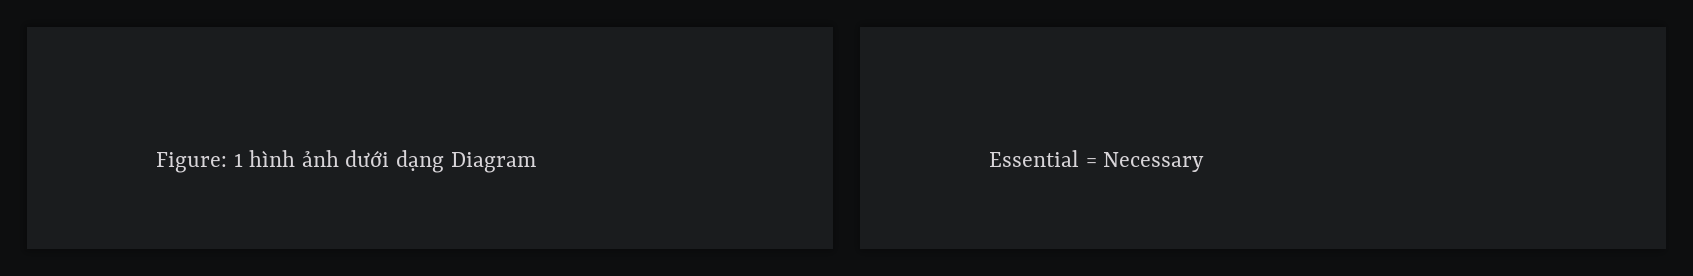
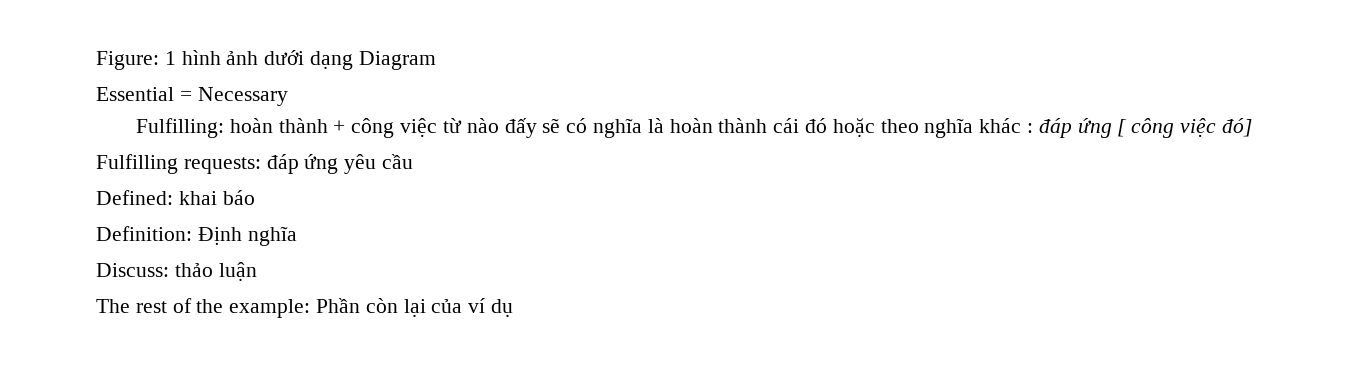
+ Fulfilling: hoàn thành + công việc từ nào đấy sẽ có nghĩa là hoàn thành cái đó hoặc theo nghĩa khác : đáp ứng [ công việc đó]
+ Fulfilling requests: đáp ứng yêu cầu
+ Defined: khai báo
+ Definition: Định nghĩa
+ Discuss: thảo luận
+ The rest of the example: Phần còn lại của ví dụ

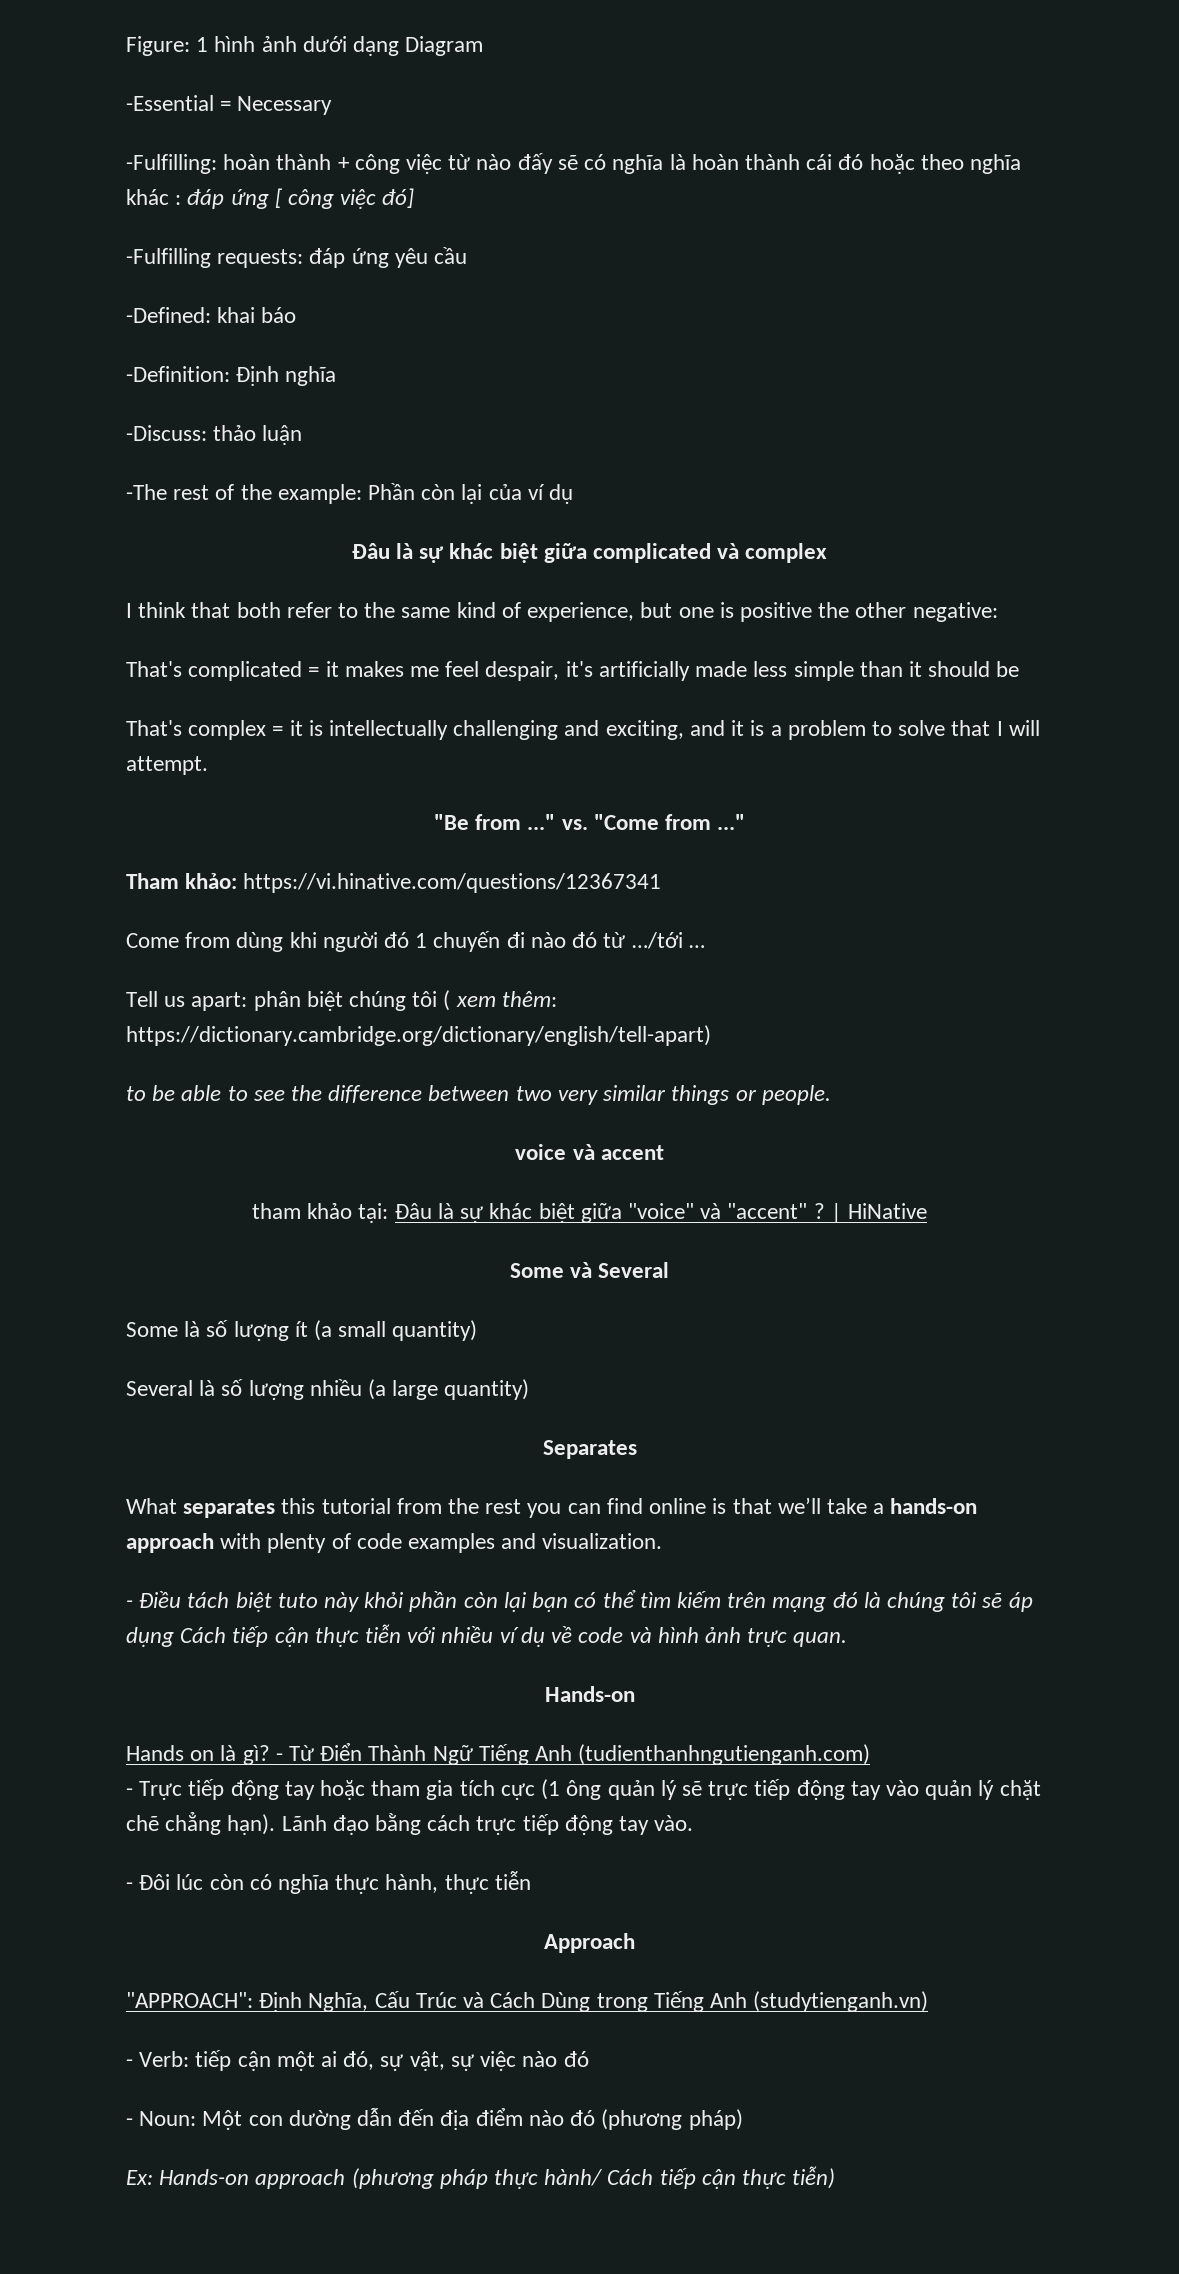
- Essential = Necessary
+ -Essential = Necessary
- Fulfilling: hoàn thành + công việc từ nào đấy sẽ có nghĩa là hoàn thành cái đó hoặc theo nghĩa khác : đáp ứng [ công việc đó]
+ -Fulfilling: hoàn thành + công việc từ nào đấy sẽ có nghĩa là hoàn thành cái đó hoặc theo nghĩa khác : đáp ứng [ công việc đó]
- Fulfilling requests: đáp ứng yêu cầu
+ -Fulfilling requests: đáp ứng yêu cầu
- Defined: khai báo
+ -Defined: khai báo
- Definition: Định nghĩa
+ -Definition: Định nghĩa
- Discuss: thảo luận
+ -Discuss: thảo luận
- The rest of the example: Phần còn lại của ví dụ
+ -The rest of the example: Phần còn lại của ví dụ
+ Đâu là sự khác biệt giữa complicated và complex
+ I think that both refer to the same kind of experience, but one is positive the other negative:
+ That's complicated = it makes me feel despair, it's artificially made less simple than it should be
+ That's complex = it is intellectually challenging and exciting, and it is a problem to solve that I will attempt.
+ "Be from ..." vs. "Come from ..."
+ Tham khảo: https://vi.hinative.com/questions/12367341
+ Come from dùng khi người đó 1 chuyến đi nào đó từ …/tới …
+ Tell us apart: phân biệt chúng tôi ( xem thêm: https://dictionary.cambridge.org/dictionary/english/tell-apart)
+ to be able to see the difference between two very similar things or people.
+ voice và accent
+ tham khảo tại: Đâu là sự khác biệt giữa "voice" và "accent" ? | HiNative
+ Some và Several
+ Some là số lượng ít (a small quantity)
+ Several là số lượng nhiều (a large quantity)
+ Separates
+ What separates this tutorial from the rest you can find online is that we’ll take a hands-on approach with plenty of code examples and visualization.
+ - Điều tách biệt tuto này khỏi phần còn lại bạn có thể tìm kiếm trên mạng đó là chúng tôi sẽ áp dụng Cách tiếp cận thực tiễn với nhiều ví dụ về code và hình ảnh trực quan.
+ Hands-on
+ Hands on là gì? - Từ Điển Thành Ngữ Tiếng Anh (tudienthanhngutienganh.com)
+ - Trực tiếp động tay hoặc tham gia tích cực (1 ông quản lý sẽ trực tiếp động tay vào quản lý chặt chẽ chẳng hạn). Lãnh đạo bằng cách trực tiếp động tay vào.
+ - Đôi lúc còn có nghĩa thực hành, thực tiễn
+ Approach
+ "APPROACH": Định Nghĩa, Cấu Trúc và Cách Dùng trong Tiếng Anh (studytienganh.vn)
+ - Verb: tiếp cận một ai đó, sự vật, sự việc nào đó
+ - Noun: Một con dường dẫn đến địa điểm nào đó (phương pháp)
+ Ex: Hands-on approach (phương pháp thực hành/ Cách tiếp cận thực tiễn)

